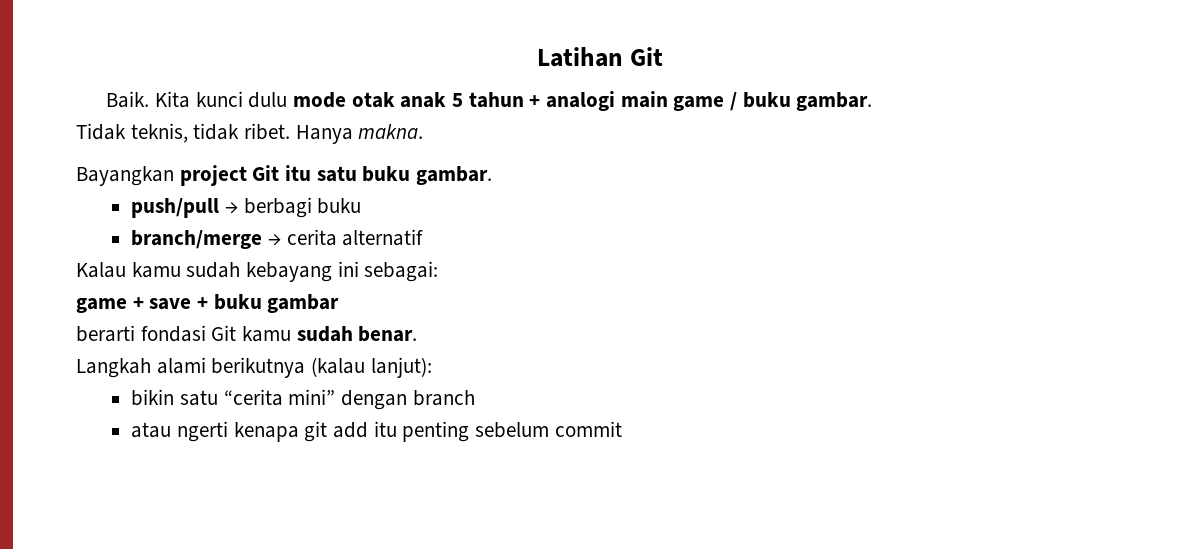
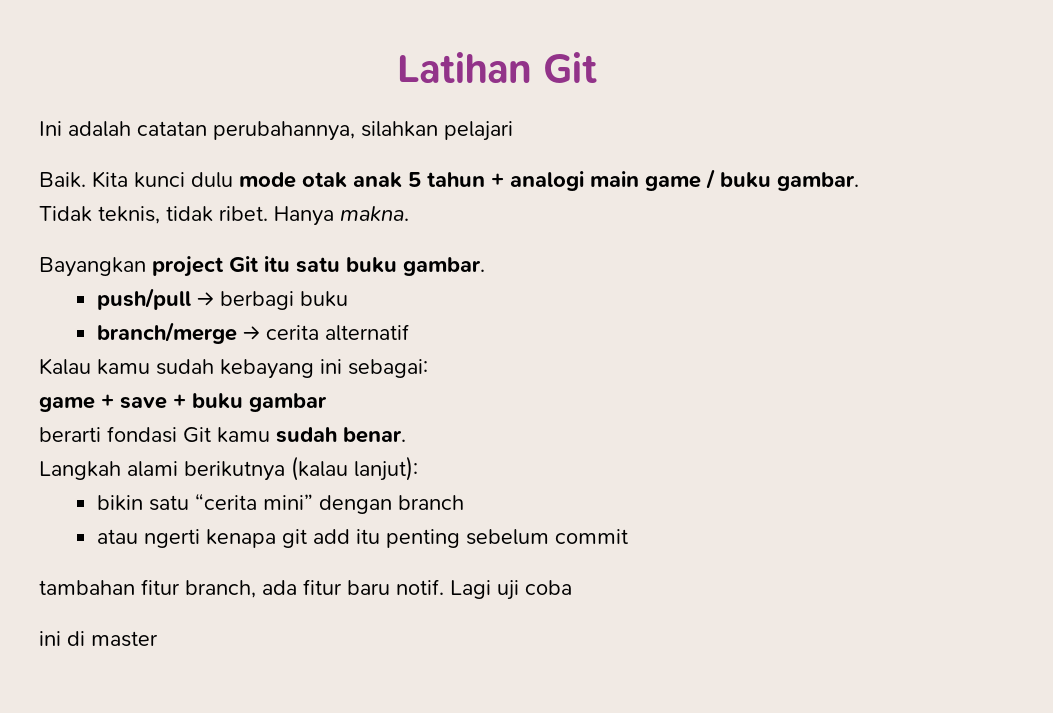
+ Ini adalah catatan perubahannya, silahkan pelajari
+ tambahan fitur branch, ada fitur baru notif. Lagi uji coba
+ ini di master

